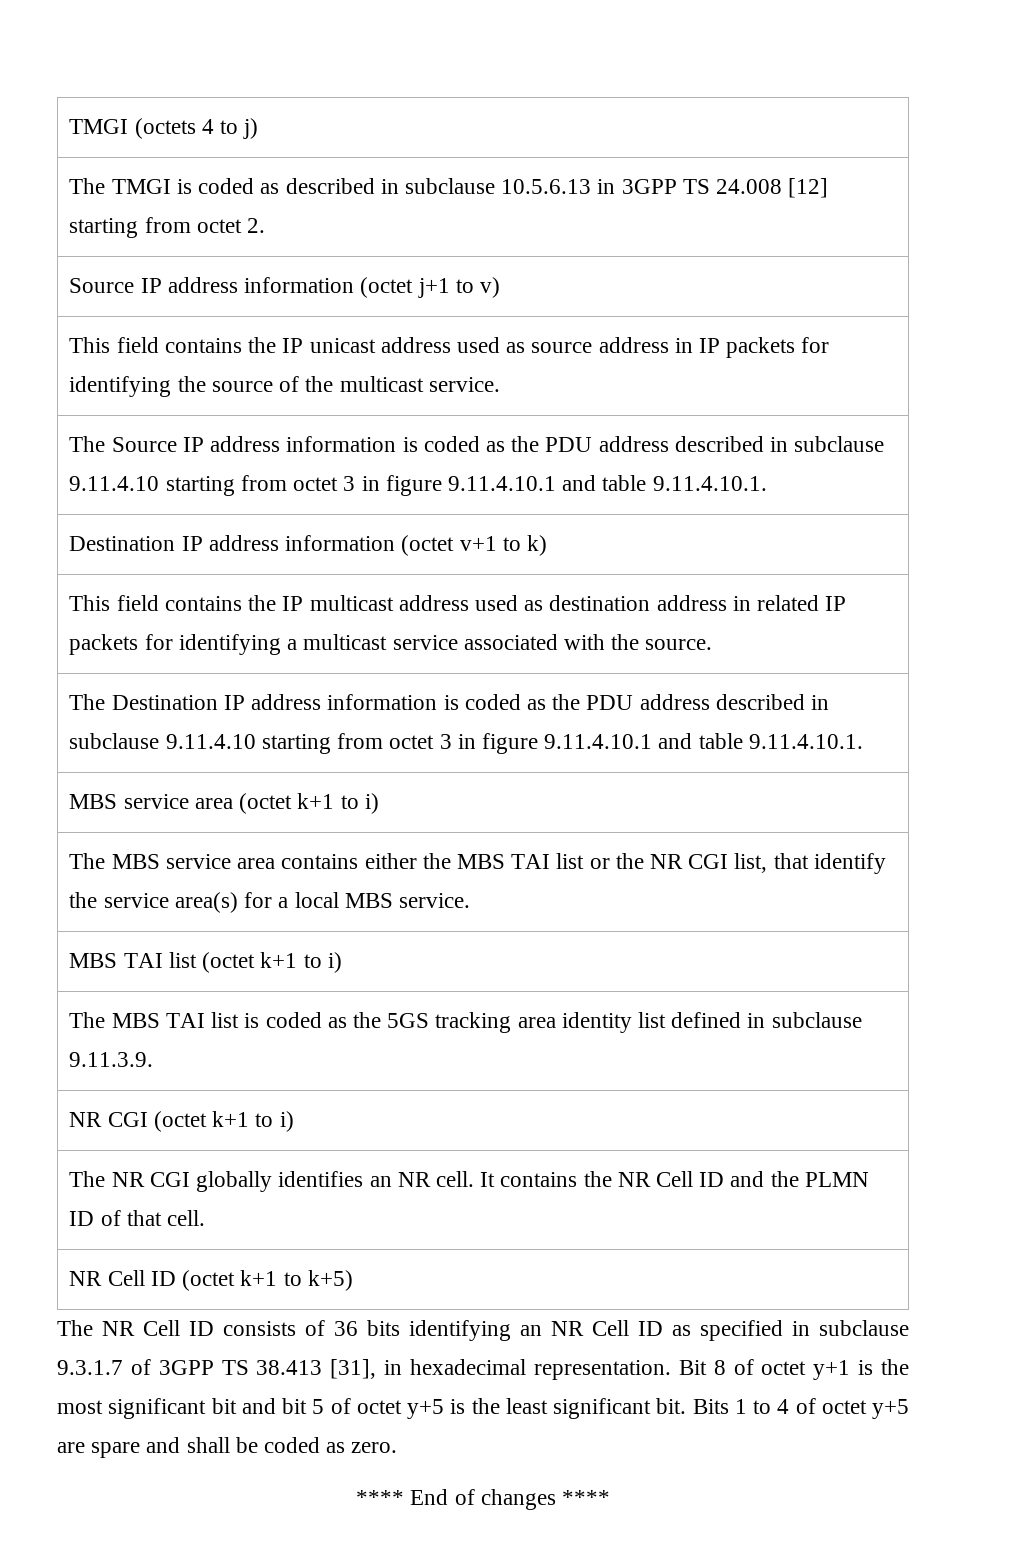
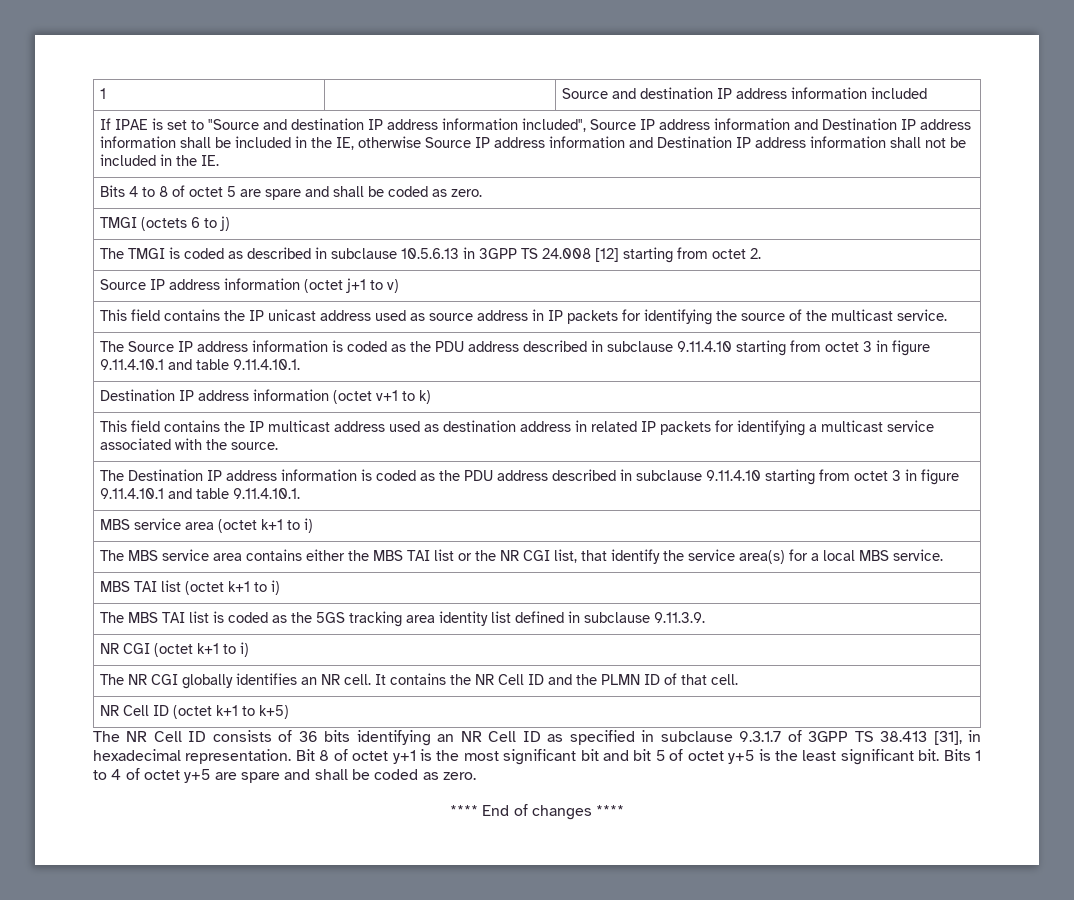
+ 1 | | Source and destination IP address information included
+ If IPAE is set to "Source and destination IP address information included", Source IP address information and Destination IP address information shall be included in the IE, otherwise Source IP address information and Destination IP address information shall not be included in the IE.
+ Bits 4 to 8 of octet 5 are spare and shall be coded as zero.
- TMGI (octets 4 to j)
+ TMGI (octets 6 to j)

